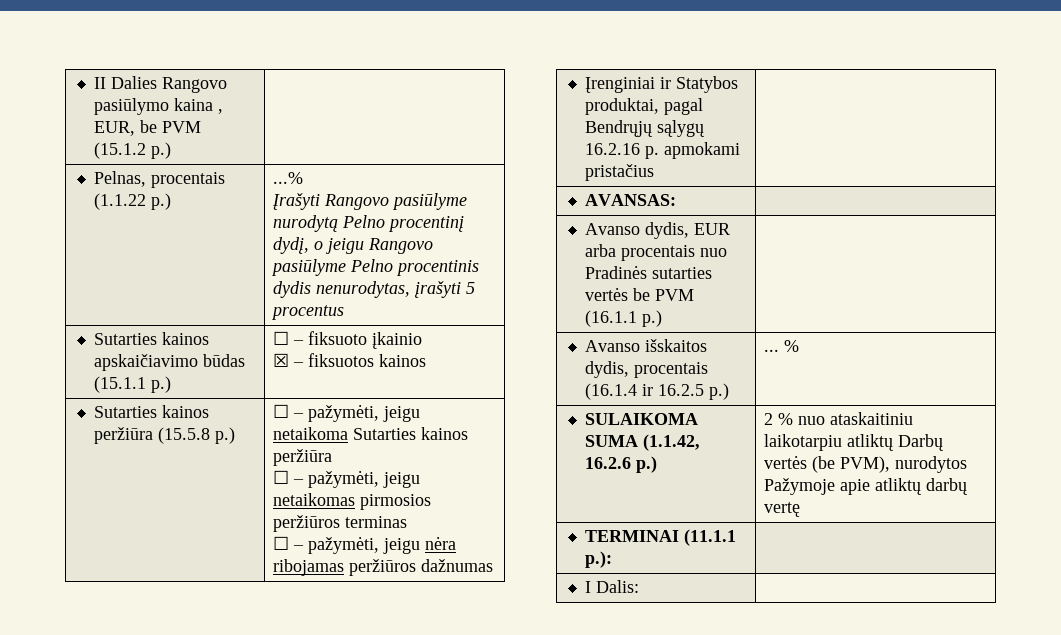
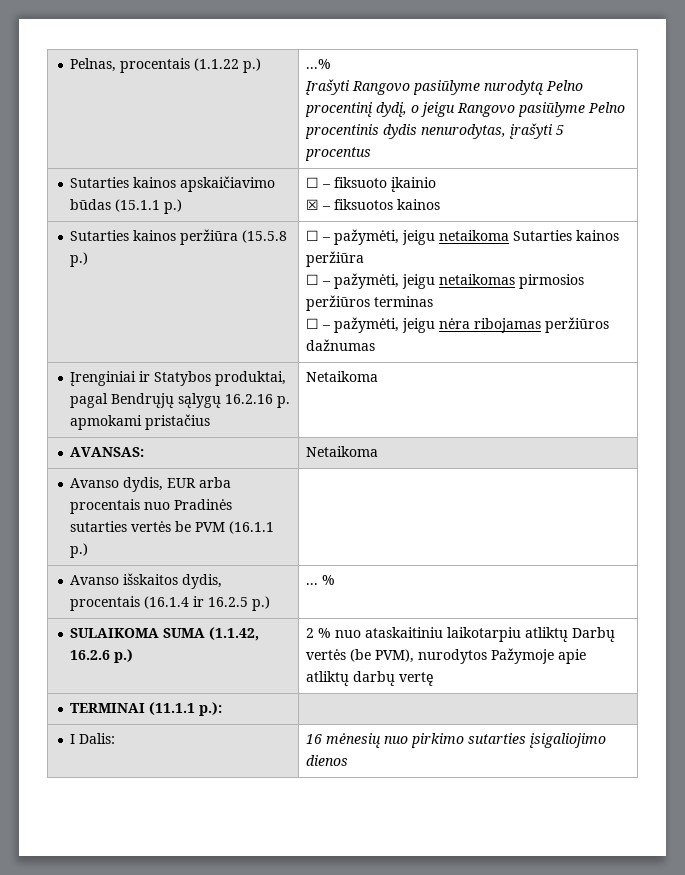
- II Dalies Rangovo pasiūlymo kaina , EUR, be PVM (15.1.2 p.) |
- Įrenginiai ir Statybos produktai, pagal Bendrųjų sąlygų 16.2.16 p. apmokami pristačius |
+ Įrenginiai ir Statybos produktai, pagal Bendrųjų sąlygų 16.2.16 p. apmokami pristačius | Netaikoma
- AVANSAS: |
+ AVANSAS: | Netaikoma
- I Dalis: |
+ I Dalis: | 16 mėnesių nuo pirkimo sutarties įsigaliojimo dienos

